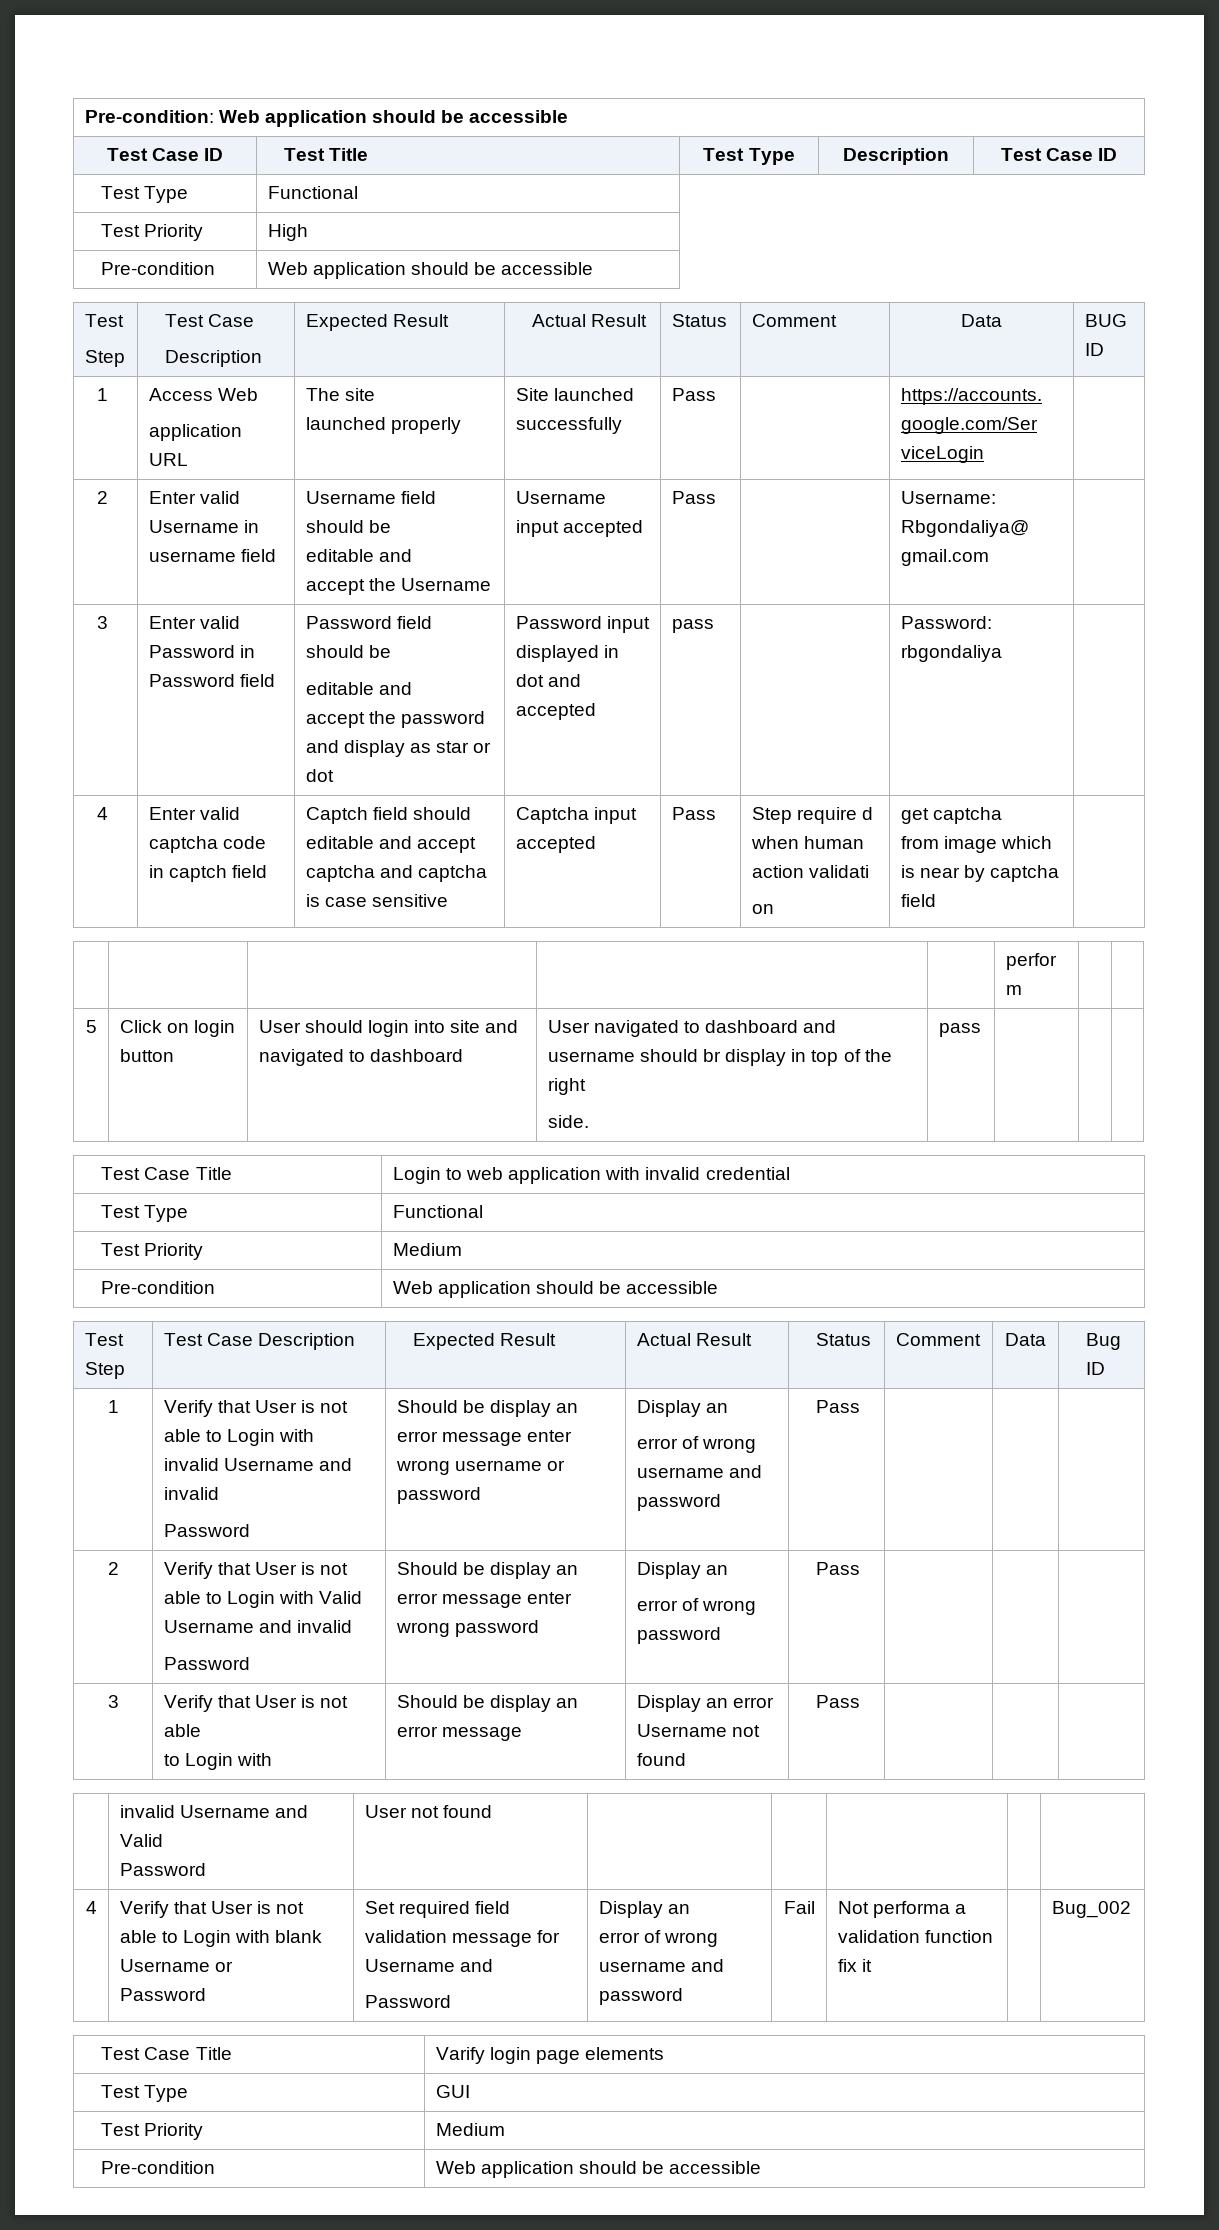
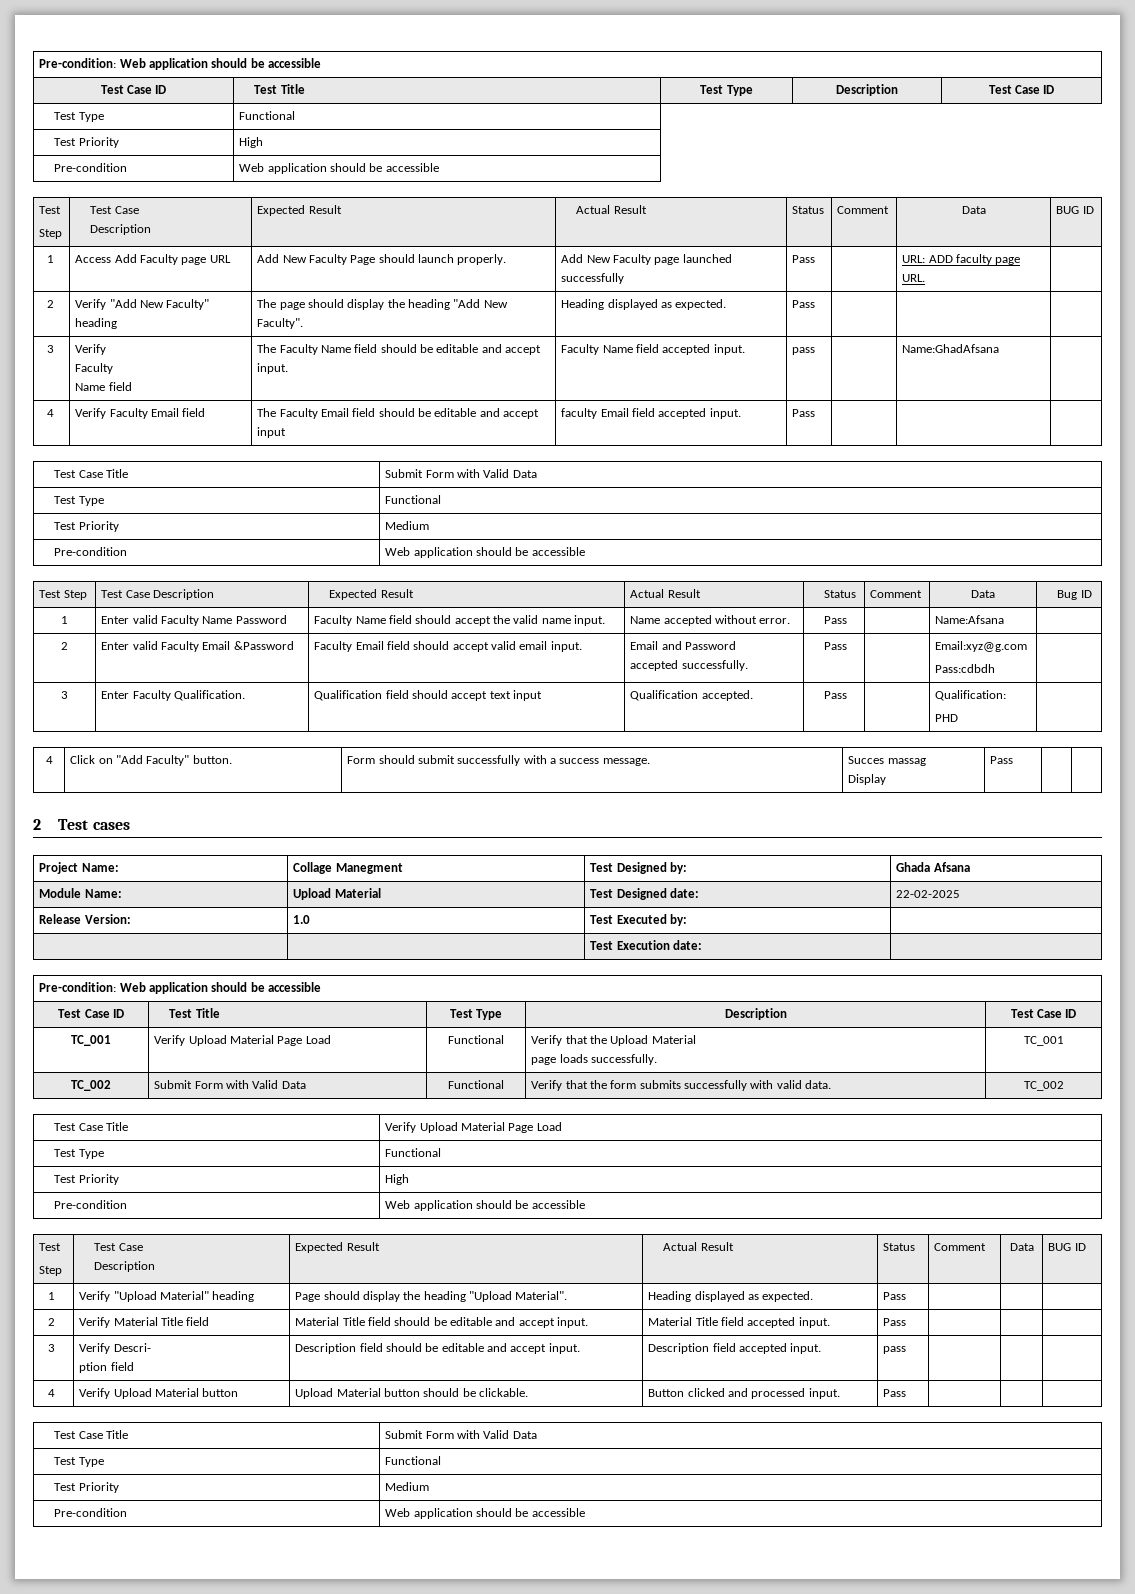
- 1 | Access Web
- application URL | The site
- launched properly | Site launched successfully | Pass | | https://accounts. google.com/Ser viceLogin |
- 2 | Enter valid Username in username field | Username field should be
- editable and
- accept the Username | Username input accepted | Pass | | Username: Rbgondaliya@ gmail.com |
- 3 | Enter valid Password in Password field | Password field should be
- editable and
- accept the password and display as star or dot | Password input displayed in dot and accepted | pass | | Password: rbgondaliya |
- 4 | Enter valid captcha code in captch field | Captch field should editable and accept captcha and captcha is case sensitive | Captcha input accepted | Pass | Step require d when human action validati
- on | get captcha
- from image which is near by captcha field |
- | | | | | perfor m | |
- 5 | Click on login button | User should login into site and navigated to dashboard | User navigated to dashboard and username should br display in top of the right
- side. | pass | | |
- Test Case Title | Login to web application with invalid credential
+ 1 | Access Add Faculty page URL | Add New Faculty Page should launch properly. | Add New Faculty page launched successfully | Pass | | URL: ADD faculty page URL. |
+ 2 | Verify "Add New Faculty" heading | The page should display the heading "Add New Faculty". | Heading displayed as expected. | Pass | | |
+ 3 | Verify
+ Faculty
+ Name field | The Faculty Name field should be editable and accept input. | Faculty Name field accepted input. | pass | | Name:GhadAfsana |
+ 4 | Verify Faculty Email field | The Faculty Email field should be editable and accept input | faculty Email field accepted input. | Pass | | |
+ Test Case Title | Submit Form with Valid Data
- 1 | Verify that User is not able to Login with invalid Username and invalid
- Password | Should be display an error message enter wrong username or password | Display an
- error of wrong username and password | Pass | | |
- 2 | Verify that User is not able to Login with Valid Username and invalid
- Password | Should be display an error message enter wrong password | Display an
- error of wrong password | Pass | | |
- 3 | Verify that User is not able
- to Login with | Should be display an error message | Display an error Username not found | Pass | | |
- | invalid Username and Valid
- Password | User not found | | | | |
- 4 | Verify that User is not able to Login with blank Username or
- Password | Set required field validation message for Username and
- Password | Display an
- error of wrong username and password | Fail | Not performa a validation function fix it | | Bug_002
- Test Case Title | Varify login page elements
- Test Type | GUI
+ 1 | Enter valid Faculty Name Password | Faculty Name field should accept the valid name input. | Name accepted without error. | Pass | | Name:Afsana |
+ 2 | Enter valid Faculty Email &Password | Faculty Email field should accept valid email input. | Email and Password
+ accepted successfully. | Pass | | Email:xyz@g.com
+ Pass:cdbdh |
+ 3 | Enter Faculty Qualification. | Qualification field should accept text input | Qualification accepted. | Pass | | Qualification:
+ PHD |
+ 4 | Click on "Add Faculty" button. | Form should submit successfully with a success message. | Succes massag
+ Display | Pass | |
+ 2 Test cases
+ Project Name: | Collage Manegment | Test Designed by: | Ghada Afsana
+ Module Name: | Upload Material | Test Designed date: | 22-02-2025
+ Release Version: | 1.0 | Test Executed by: |
+ | | Test Execution date: |
+ Pre-condition: Web application should be accessible
+ Test Case ID | Test Title | Test Type | Description | Test Case ID
+ TC_001 | Verify Upload Material Page Load | Functional | Verify that the Upload Material
+ page loads successfully. | TC_001
+ TC_002 | Submit Form with Valid Data | Functional | Verify that the form submits successfully with valid data. | TC_002
+ Test Case Title | Verify Upload Material Page Load
+ Test Type | Functional
+ Test Priority | High
+ Pre-condition | Web application should be accessible
+ Test
+ Step | Test Case
+ Description | Expected Result | Actual Result | Status | Comment | Data | BUG ID
+ 1 | Verify "Upload Material" heading | Page should display the heading "Upload Material". | Heading displayed as expected. | Pass | | |
+ 2 | Verify Material Title field | Material Title field should be editable and accept input. | Material Title field accepted input. | Pass | | |
+ 3 | Verify Descri-
+ ption field | Description field should be editable and accept input. | Description field accepted input. | pass | | |
+ 4 | Verify Upload Material button | Upload Material button should be clickable. | Button clicked and processed input. | Pass | | |
+ Test Case Title | Submit Form with Valid Data
+ Test Type | Functional

